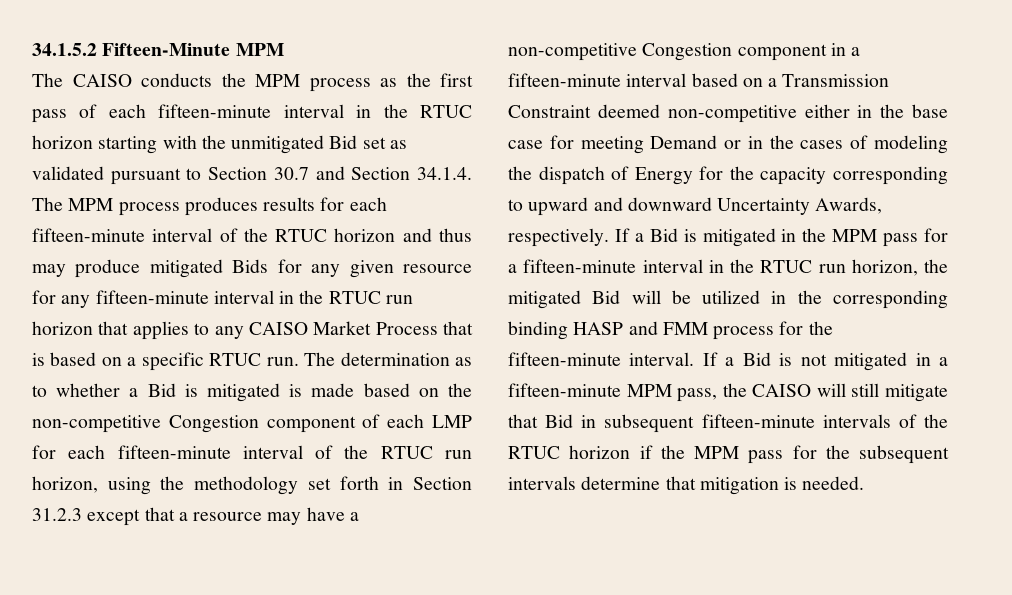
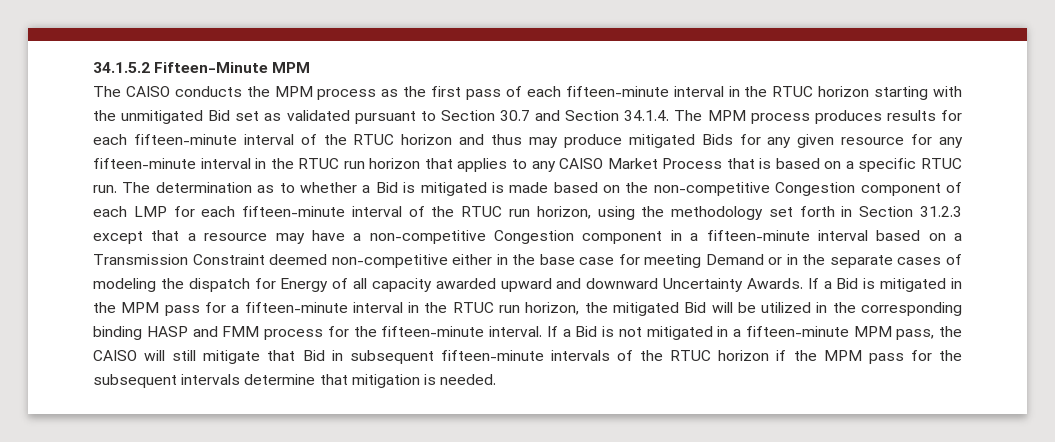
- The determination as to whether a Bid is mitigated is made based on the non-competitive Congestion component of each LMP for each fifteen-minute interval of the RTUC run horizon, using the methodology set forth in Section 31.2.3 except that a resource may have a non-competitive Congestion component in a fifteen-minute interval based on a Transmission Constraint deemed non-competitive either in the base case for meeting Demand or in the cases of modeling the dispatch of Energy for the capacity corresponding to upward and downward Uncertainty Awards, respectively.
+ The determination as to whether a Bid is mitigated is made based on the non-competitive Congestion component of each LMP for each fifteen-minute interval of the RTUC run horizon, using the methodology set forth in Section 31.2.3 except that a resource may have a non-competitive Congestion component in a fifteen-minute interval based on a Transmission Constraint deemed non-competitive either in the base case for meeting Demand or in the separate cases of modeling the dispatch for Energy of all capacity awarded upward and downward Uncertainty Awards.

